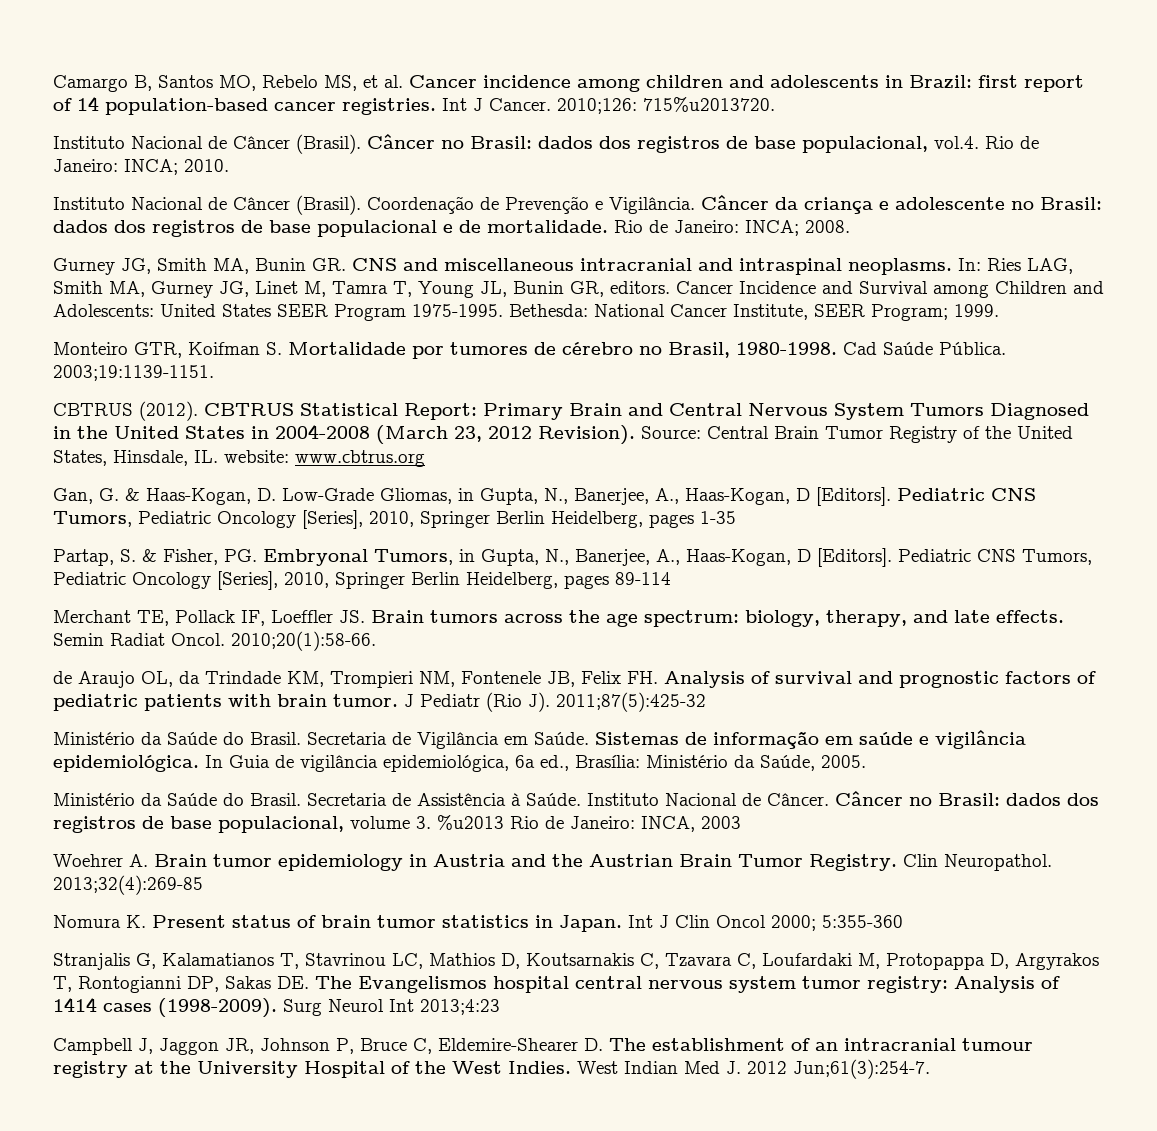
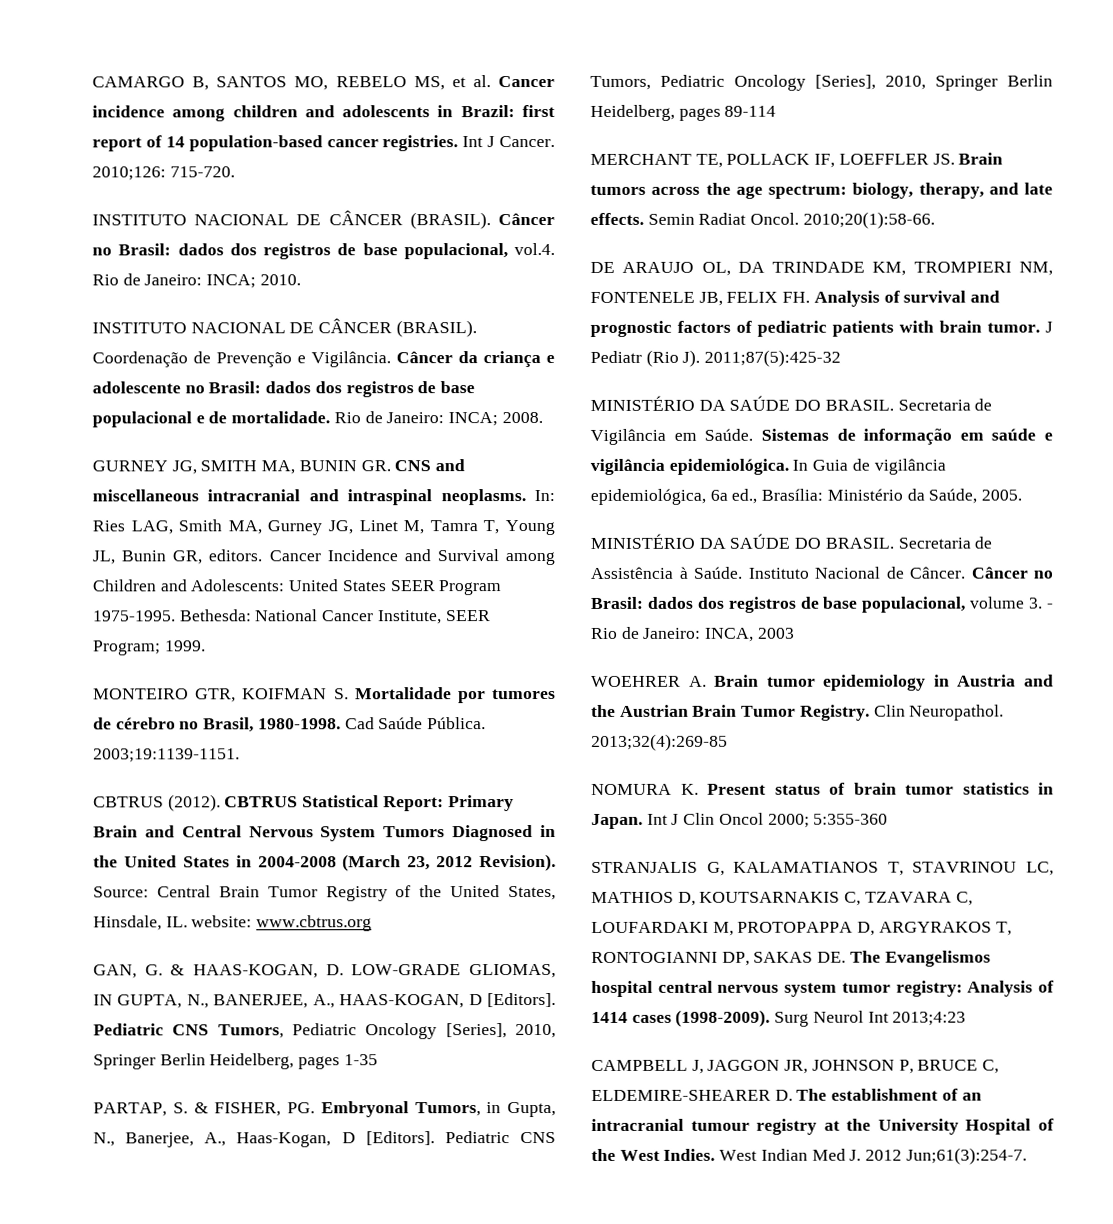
- Camargo B, Santos MO, Rebelo MS, et al. Cancer incidence among children and adolescents in Brazil: first report of 14 population-based cancer registries.
+ CAMARGO B, SANTOS MO, REBELO MS, et al. Cancer incidence among children and adolescents in Brazil: first report of 14 population-based cancer registries.
- 2010;126: 715%u2013720.
- Instituto Nacional de Câncer (Brasil).
+ 2010;126: 715-720.
+ INSTITUTO NACIONAL DE CÂNCER (BRASIL).
  Câncer no Brasil: dados dos registros de base populacional, vol.4. Rio de Janeiro: INCA; 2010.
- Instituto Nacional de Câncer (Brasil).
+ INSTITUTO NACIONAL DE CÂNCER (BRASIL).
- Gurney JG, Smith MA, Bunin GR. CNS and miscellaneous intracranial and intraspinal neoplasms.
+ GURNEY JG, SMITH MA, BUNIN GR. CNS and miscellaneous intracranial and intraspinal neoplasms.
- Monteiro GTR, Koifman S. Mortalidade por tumores de cérebro no Brasil, 1980-1998.
+ MONTEIRO GTR, KOIFMAN S. Mortalidade por tumores de cérebro no Brasil, 1980-1998.
- Gan, G. & Haas-Kogan, D. Low-Grade Gliomas, in Gupta, N., Banerjee, A., Haas-Kogan, D [Editors].
+ GAN, G. & HAAS-KOGAN, D. LOW-GRADE GLIOMAS, IN GUPTA, N., BANERJEE, A., HAAS-KOGAN, D [Editors].
- Partap, S. & Fisher, PG. Embryonal Tumors, in Gupta, N., Banerjee, A., Haas-Kogan, D [Editors].
+ PARTAP, S. & FISHER, PG. Embryonal Tumors, in Gupta, N., Banerjee, A., Haas-Kogan, D [Editors].
- Merchant TE, Pollack IF, Loeffler JS. Brain tumors across the age spectrum: biology, therapy, and late effects.
+ MERCHANT TE, POLLACK IF, LOEFFLER JS. Brain tumors across the age spectrum: biology, therapy, and late effects.
- de Araujo OL, da Trindade KM, Trompieri NM, Fontenele JB, Felix FH. Analysis of survival and prognostic factors of pediatric patients with brain tumor.
+ DE ARAUJO OL, DA TRINDADE KM, TROMPIERI NM, FONTENELE JB, FELIX FH. Analysis of survival and prognostic factors of pediatric patients with brain tumor.
  J Pediatr (Rio J). 2011;87(5):425-32
- Ministério da Saúde do Brasil.
+ MINISTÉRIO DA SAÚDE DO BRASIL.
  In Guia de vigilância epidemiológica, 6a ed., Brasília: Ministério da Saúde, 2005.
- Ministério da Saúde do Brasil.
+ MINISTÉRIO DA SAÚDE DO BRASIL.
- Câncer no Brasil: dados dos registros de base populacional, volume 3. %u2013 Rio de Janeiro: INCA, 2003
+ Câncer no Brasil: dados dos registros de base populacional, volume 3. - Rio de Janeiro: INCA, 2003
- Woehrer A. Brain tumor epidemiology in Austria and the Austrian Brain Tumor Registry.
+ WOEHRER A. Brain tumor epidemiology in Austria and the Austrian Brain Tumor Registry.
- Nomura K. Present status of brain tumor statistics in Japan.
+ NOMURA K. Present status of brain tumor statistics in Japan.
- Stranjalis G, Kalamatianos T, Stavrinou LC, Mathios D, Koutsarnakis C, Tzavara C, Loufardaki M, Protopappa D, Argyrakos T, Rontogianni DP, Sakas DE. The Evangelismos hospital central nervous system tumor registry: Analysis of 1414 cases (1998-2009).
+ STRANJALIS G, KALAMATIANOS T, STAVRINOU LC, MATHIOS D, KOUTSARNAKIS C, TZAVARA C, LOUFARDAKI M, PROTOPAPPA D, ARGYRAKOS T, RONTOGIANNI DP, SAKAS DE. The Evangelismos hospital central nervous system tumor registry: Analysis of 1414 cases (1998-2009).
- Campbell J, Jaggon JR, Johnson P, Bruce C, Eldemire-Shearer D. The establishment of an intracranial tumour registry at the University Hospital of the West Indies.
+ CAMPBELL J, JAGGON JR, JOHNSON P, BRUCE C, ELDEMIRE-SHEARER D. The establishment of an intracranial tumour registry at the University Hospital of the West Indies.

